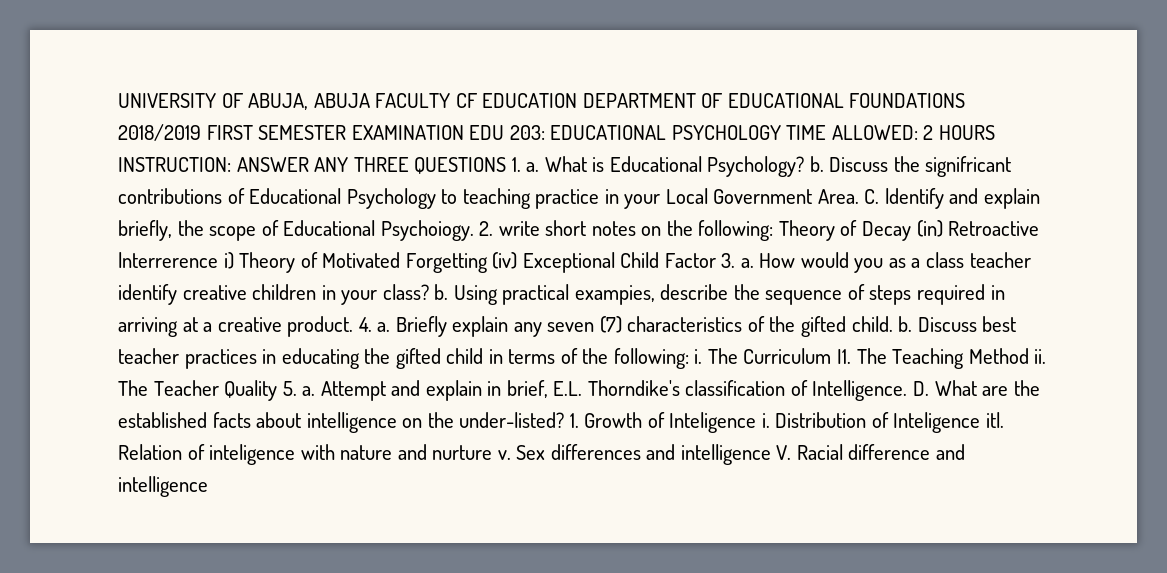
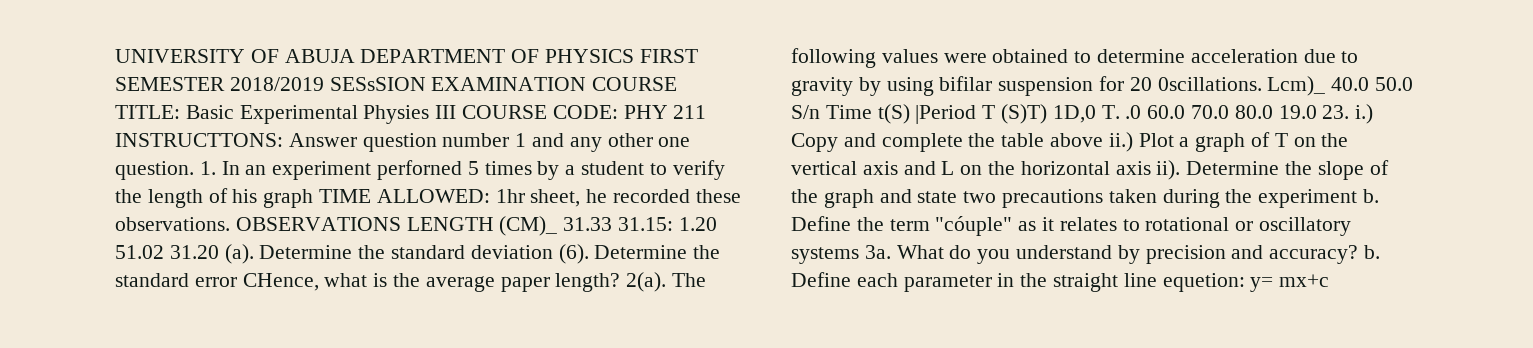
- UNIVERSITY OF ABUJA, ABUJA FACULTY CF EDUCATION DEPARTMENT OF EDUCATIONAL FOUNDATIONS 2018/2019 FIRST SEMESTER EXAMINATION EDU 203: EDUCATIONAL PSYCHOLOGY TIME ALLOWED: 2 HOURS INSTRUCTION: ANSWER ANY THREE QUESTIONS 1. a. What is Educational Psychology? b. Discuss the signifricant contributions of Educational Psychology to teaching practice in your Local Government Area. C. ldentify and explain briefly, the scope of Educational Psychoiogy. 2. write short notes on the following: Theory of Decay (in) Retroactive lnterrerence i) Theory of Motivated Forgetting (iv) Exceptional Child Factor 3. a. How would you as a class teacher identify creative children in your class? b. Using practical exampies, describe the sequence of steps required in arriving at a creative product. 4. a. Briefly explain any seven (7) characteristics of the gifted child. b. Discuss best teacher practices in educating the gifted child in terms of the following: i. The Curriculum I1. The Teaching Method ii. The Teacher Quality 5. a. Attempt and explain in brief, E.L. Thorndike's classification of Intelligence. D. What are the established facts about intelligence on the under-listed? 1. Growth of Inteligence i. Distribution of Inteligence itl. Relation of inteligence with nature and nurture v. Sex differences and intelligence V. Racial difference and intelligence
+ UNIVERSITY OF ABUJA DEPARTMENT OF PHYSICS FIRST SEMESTER 2018/2019 SESsSION EXAMINATION COURSE TITLE: Basic Experimental Physies III COURSE CODE: PHY 211 INSTRUCTTONS: Answer question number 1 and any other one question. 1. In an experiment perforned 5 times by a student to verify the length of his graph TIME ALLOWED: 1hr sheet, he recorded these observations. OBSERVATIONS LENGTH (CM)_ 31.33 31.15: 1.20 51.02 31.20 (a). Determine the standard deviation (6). Determine the standard error CHence, what is the average paper length? 2(a). The following values were obtained to determine acceleration due to gravity by using bifilar suspension for 20 0scillations. Lcm)_ 40.0 50.0 S/n Time t(S) |Period T (S)T) 1D,0 T. .0 60.0 70.0 80.0 19.0 23. i.) Copy and complete the table above ii.) Plot a graph of T on the vertical axis and L on the horizontal axis ii). Determine the slope of the graph and state two precautions taken during the experiment b. Define the term "cóuple" as it relates to rotational or oscillatory systems 3a. What do you understand by precision and accuracy? b. Define each parameter in the straight line equetion: y= mx+c

